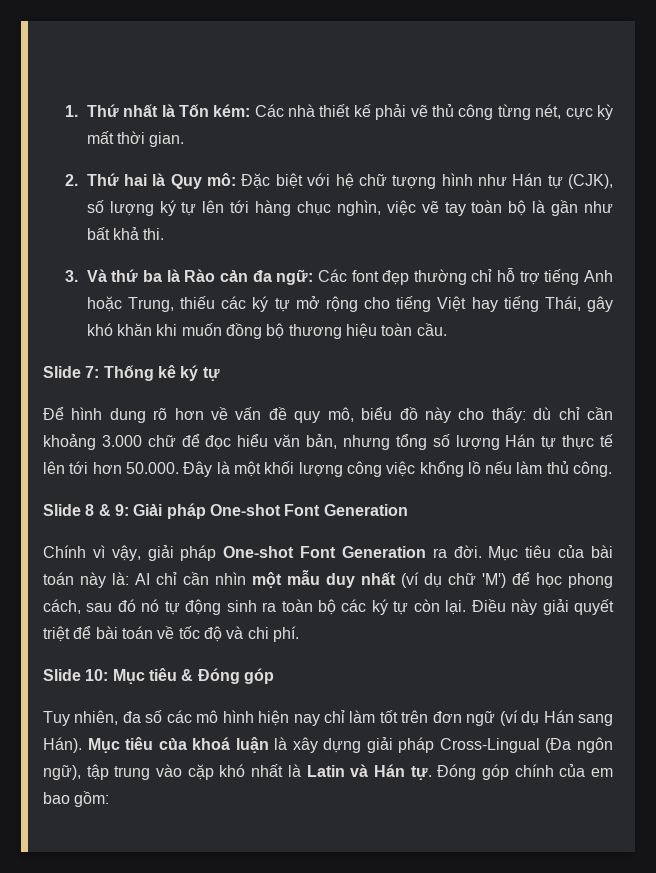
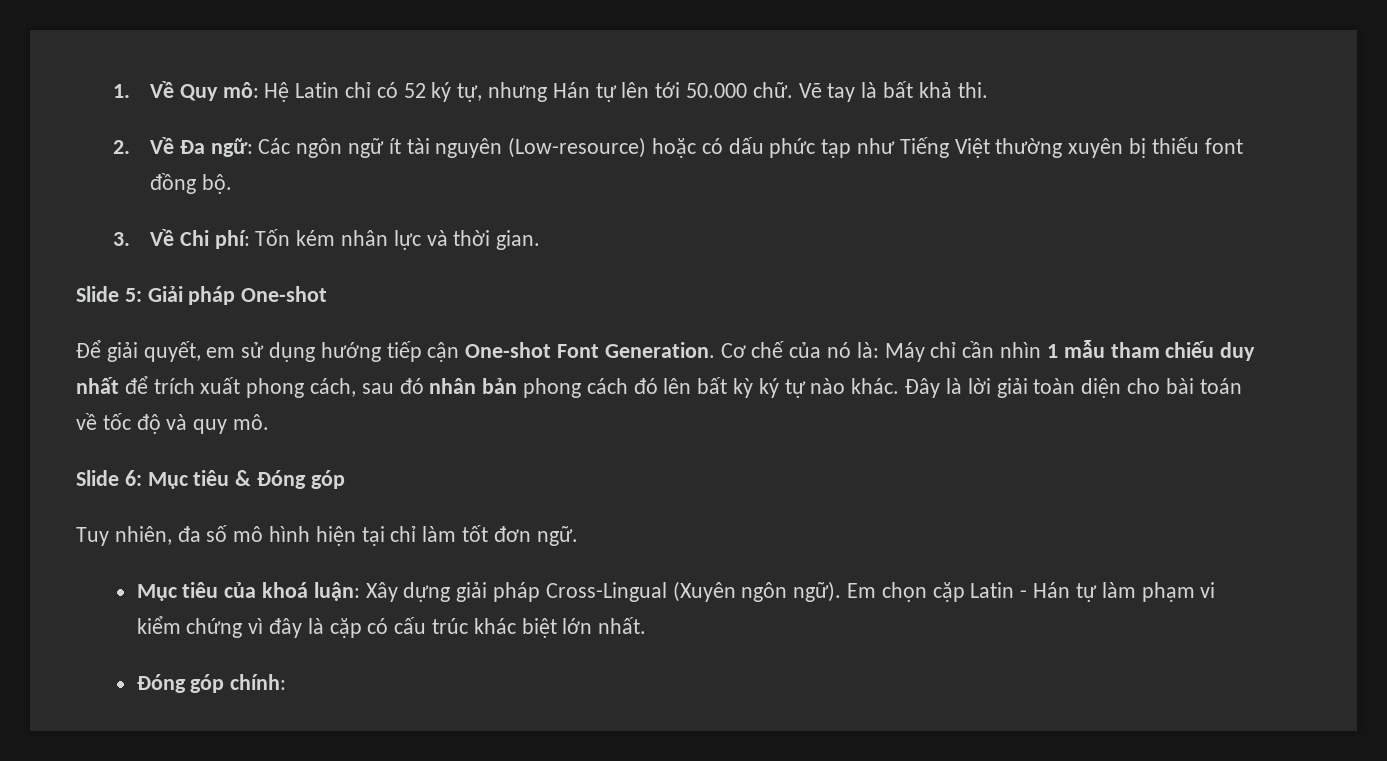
- 1. Thứ nhất là Tốn kém: Các nhà thiết kế phải vẽ thủ công từng nét, cực kỳ mất thời gian.
- 2. Thứ hai là Quy mô: Đặc biệt với hệ chữ tượng hình như Hán tự (CJK), số lượng ký tự lên tới hàng chục nghìn, việc vẽ tay toàn bộ là gần như bất khả thi.
- 3. Và thứ ba là Rào cản đa ngữ: Các font đẹp thường chỉ hỗ trợ tiếng Anh hoặc Trung, thiếu các ký tự mở rộng cho tiếng Việt hay tiếng Thái, gây khó khăn khi muốn đồng bộ thương hiệu toàn cầu.
- Slide 7: Thống kê ký tự
- Để hình dung rõ hơn về vấn đề quy mô, biểu đồ này cho thấy: dù chỉ cần khoảng 3.000 chữ để đọc hiểu văn bản, nhưng tổng số lượng Hán tự thực tế lên tới hơn 50.000. Đây là một khối lượng công việc khổng lồ nếu làm thủ công.
- Slide 8 & 9: Giải pháp One-shot Font Generation
- Chính vì vậy, giải pháp One-shot Font Generation ra đời. Mục tiêu của bài toán này là: AI chỉ cần nhìn một mẫu duy nhất (ví dụ chữ 'M') để học phong cách, sau đó nó tự động sinh ra toàn bộ các ký tự còn lại. Điều này giải quyết triệt để bài toán về tốc độ và chi phí.
- Slide 10: Mục tiêu & Đóng góp
+ 1. Về Quy mô: Hệ Latin chỉ có 52 ký tự, nhưng Hán tự lên tới 50.000 chữ. Vẽ tay là bất khả thi.
+ 2. Về Đa ngữ: Các ngôn ngữ ít tài nguyên (Low-resource) hoặc có dấu phức tạp như Tiếng Việt thường xuyên bị thiếu font đồng bộ.
+ 3. Về Chi phí: Tốn kém nhân lực và thời gian.
+ Slide 5: Giải pháp One-shot
+ Để giải quyết, em sử dụng hướng tiếp cận One-shot Font Generation. Cơ chế của nó là: Máy chỉ cần nhìn 1 mẫu tham chiếu duy nhất để trích xuất phong cách, sau đó nhân bản phong cách đó lên bất kỳ ký tự nào khác. Đây là lời giải toàn diện cho bài toán về tốc độ và quy mô.
+ Slide 6: Mục tiêu & Đóng góp
- Tuy nhiên, đa số các mô hình hiện nay chỉ làm tốt trên đơn ngữ (ví dụ Hán sang Hán). Mục tiêu của khoá luận là xây dựng giải pháp Cross-Lingual (Đa ngôn ngữ), tập trung vào cặp khó nhất là Latin và Hán tự. Đóng góp chính của em bao gồm:
+ Tuy nhiên, đa số mô hình hiện tại chỉ làm tốt đơn ngữ.
+ Mục tiêu của khoá luận: Xây dựng giải pháp Cross-Lingual (Xuyên ngôn ngữ). Em chọn cặp Latin - Hán tự làm phạm vi kiểm chứng vì đây là cặp có cấu trúc khác biệt lớn nhất.
+ Đóng góp chính:

